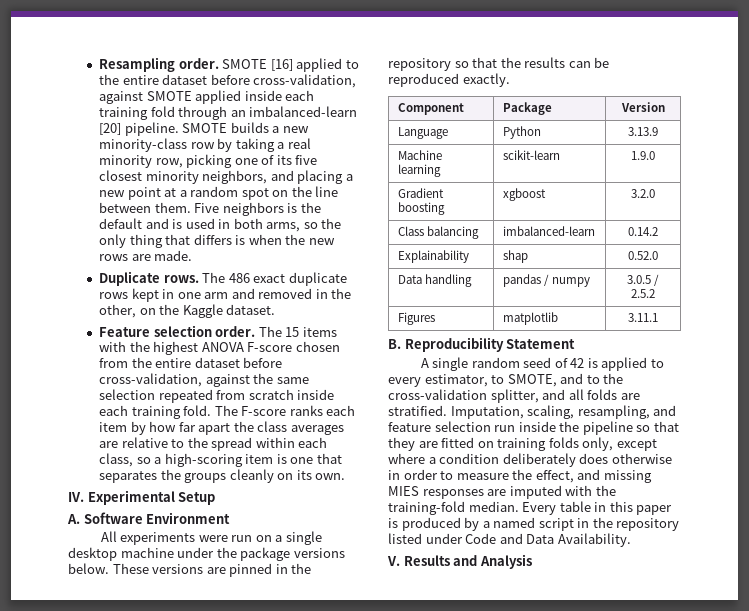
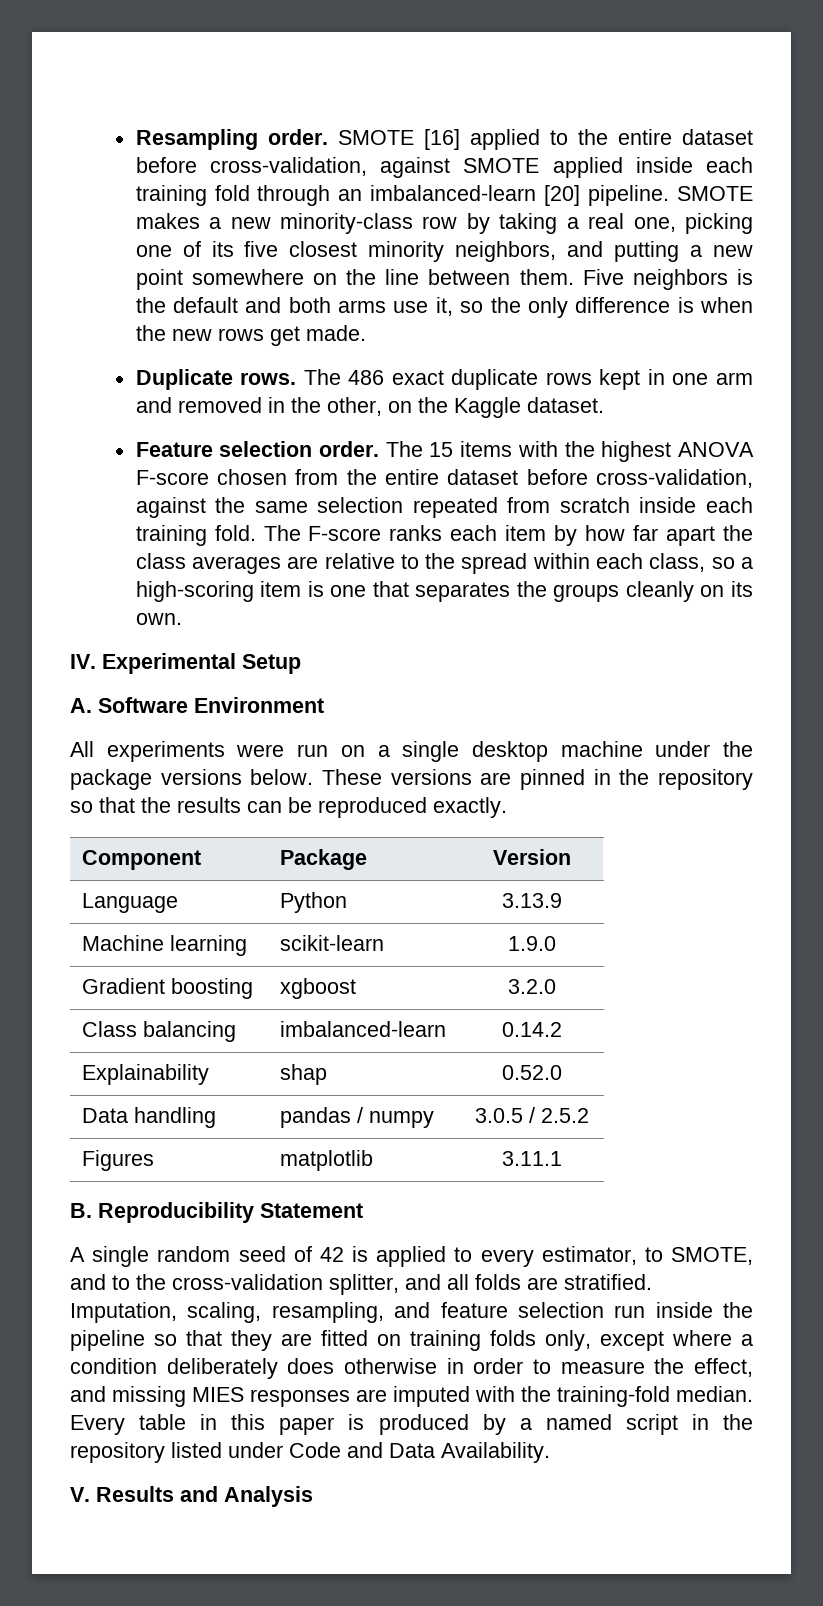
- SMOTE builds a new minority-class row by taking a real minority row, picking one of its five closest minority neighbors, and placing a new point at a random spot on the line between them.
+ SMOTE makes a new minority-class row by taking a real one, picking one of its five closest minority neighbors, and putting a new point somewhere on the line between them.
- Five neighbors is the default and is used in both arms, so the only thing that differs is when the new rows are made.
+ Five neighbors is the default and both arms use it, so the only difference is when the new rows get made.

